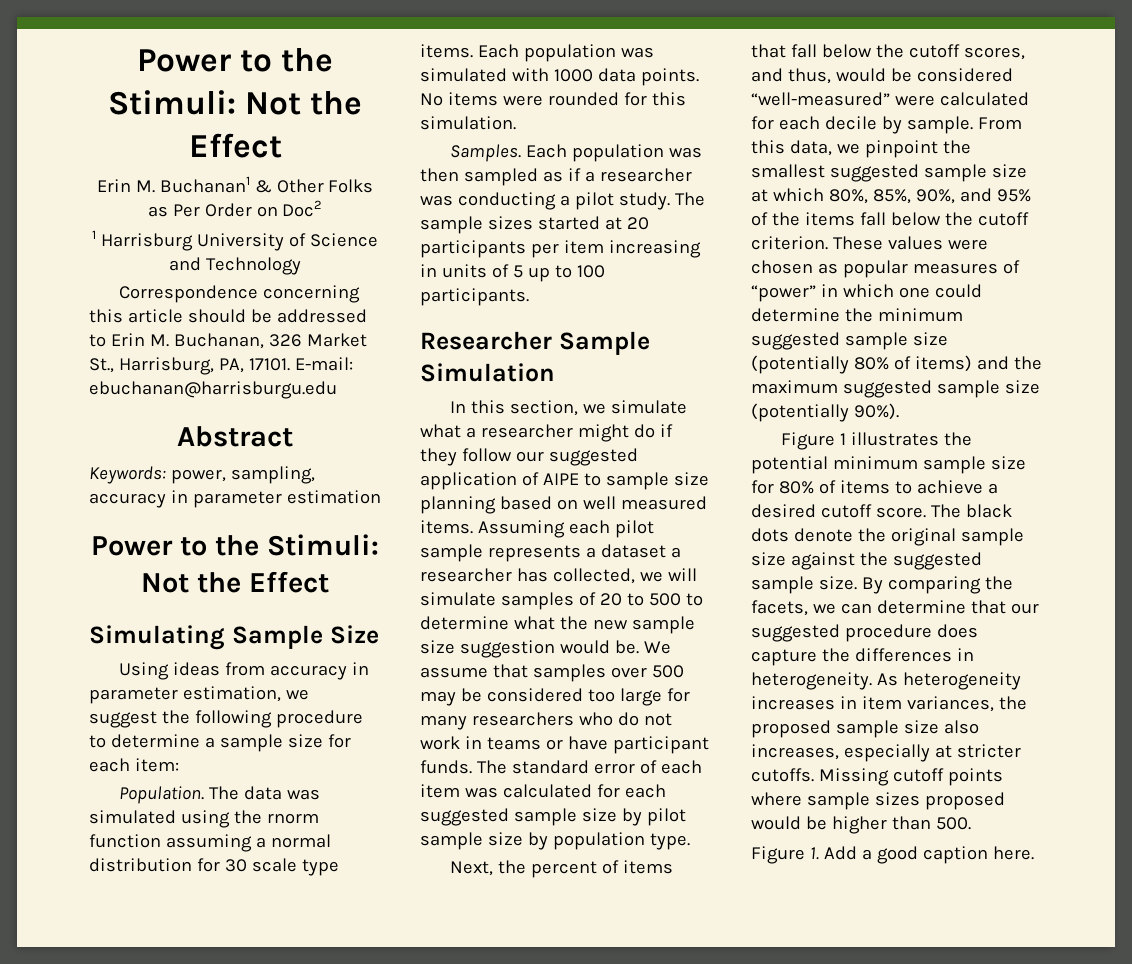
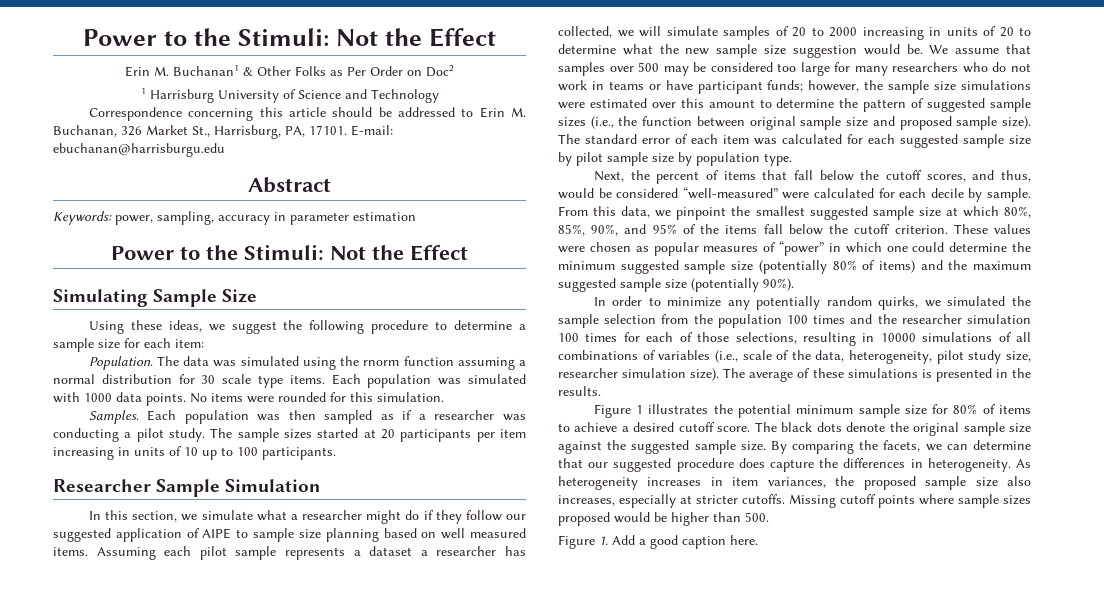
- Using ideas from accuracy in parameter estimation, we suggest the following procedure to determine a sample size for each item:
+ Using these ideas, we suggest the following procedure to determine a sample size for each item:
- The sample sizes started at 20 participants per item increasing in units of 5 up to 100 participants.
+ The sample sizes started at 20 participants per item increasing in units of 10 up to 100 participants.
- Assuming each pilot sample represents a dataset a researcher has collected, we will simulate samples of 20 to 500 to determine what the new sample size suggestion would be.
+ Assuming each pilot sample represents a dataset a researcher has collected, we will simulate samples of 20 to 2000 increasing in units of 20 to determine what the new sample size suggestion would be.
- We assume that samples over 500 may be considered too large for many researchers who do not work in teams or have participant funds.
+ We assume that samples over 500 may be considered too large for many researchers who do not work in teams or have participant funds; however, the sample size simulations were estimated over this amount to determine the pattern of suggested sample sizes (i.e., the function between original sample size and proposed sample size).
+ In order to minimize any potentially random quirks, we simulated the sample selection from the population 100 times and the researcher simulation 100 times for each of those selections, resulting in 10000 simulations of all combinations of variables (i.e., scale of the data, heterogeneity, pilot study size, researcher simulation size). The average of these simulations is presented in the results.

